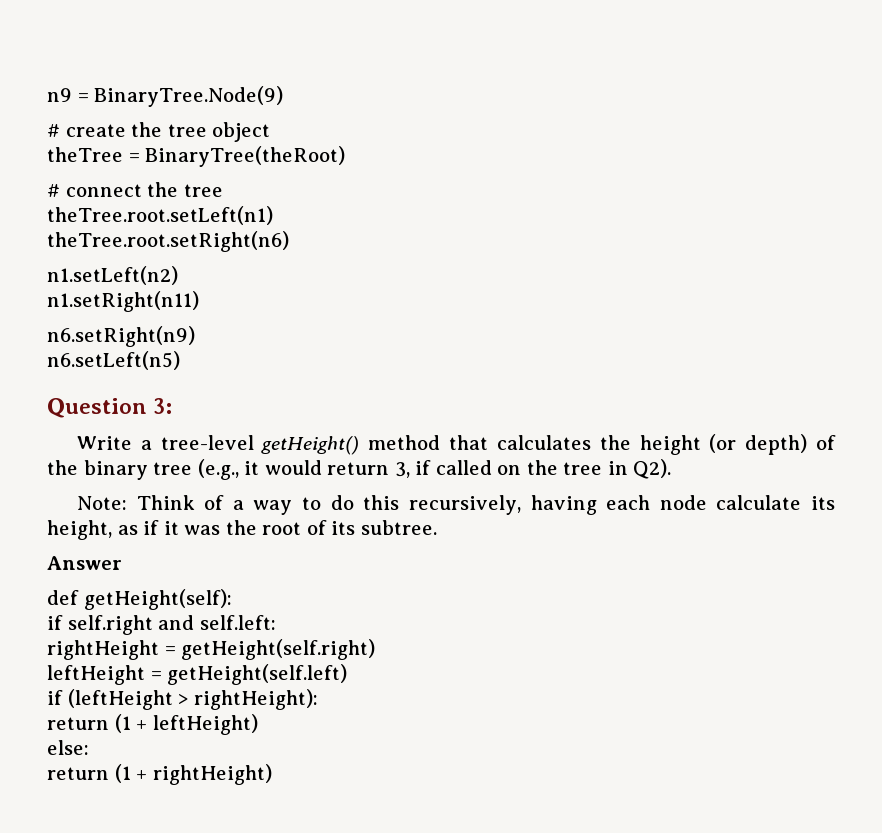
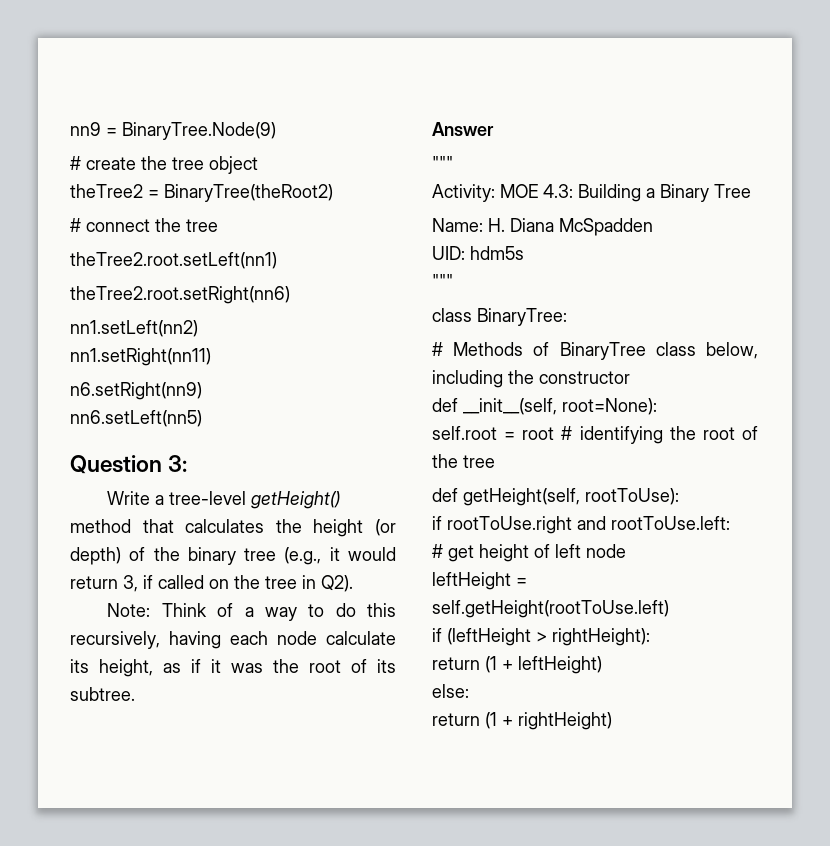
- n9 = BinaryTree.Node(9)
+ nn9 = BinaryTree.Node(9)
- theTree = BinaryTree(theRoot)
+ theTree2 = BinaryTree(theRoot2)
- theTree.root.setLeft(n1)
- theTree.root.setRight(n6)
- n1.setLeft(n2)
- n1.setRight(n11)
- n6.setRight(n9)
- n6.setLeft(n5)
+ theTree2.root.setLeft(nn1)
+ theTree2.root.setRight(nn6)
+ nn1.setLeft(nn2)
+ nn1.setRight(nn11)
+ n6.setRight(nn9)
+ nn6.setLeft(nn5)
  Answer
- def getHeight(self):
- if self.right and self.left:
- rightHeight = getHeight(self.right)
+ """
+ Activity: MOE 4.3: Building a Binary Tree
+ Name: H. Diana McSpadden
+ UID: hdm5s
+ """
+ class BinaryTree:
+ # Methods of BinaryTree class below, including the constructor
+ def __init__(self, root=None):
+ self.root = root # identifying the root of the tree
+ def getHeight(self, rootToUse):
+ if rootToUse.right and rootToUse.left:
+ # get height of left node
- leftHeight = getHeight(self.left)
+ leftHeight = self.getHeight(rootToUse.left)

